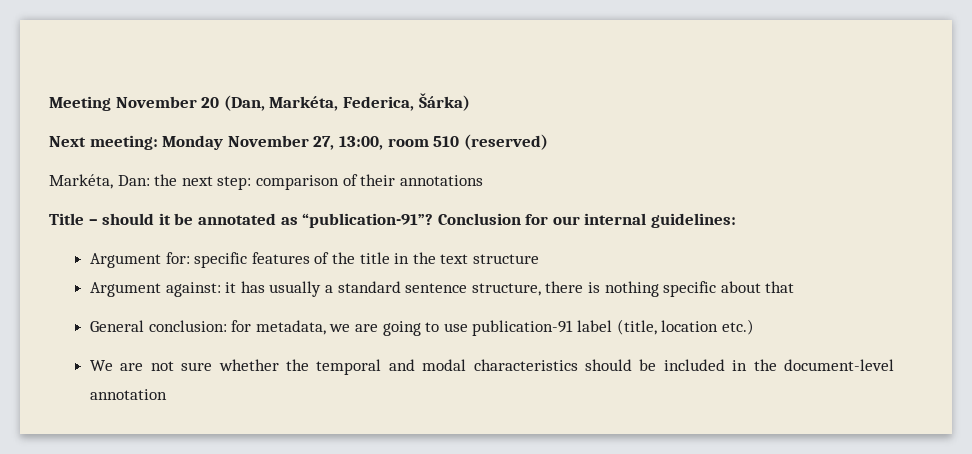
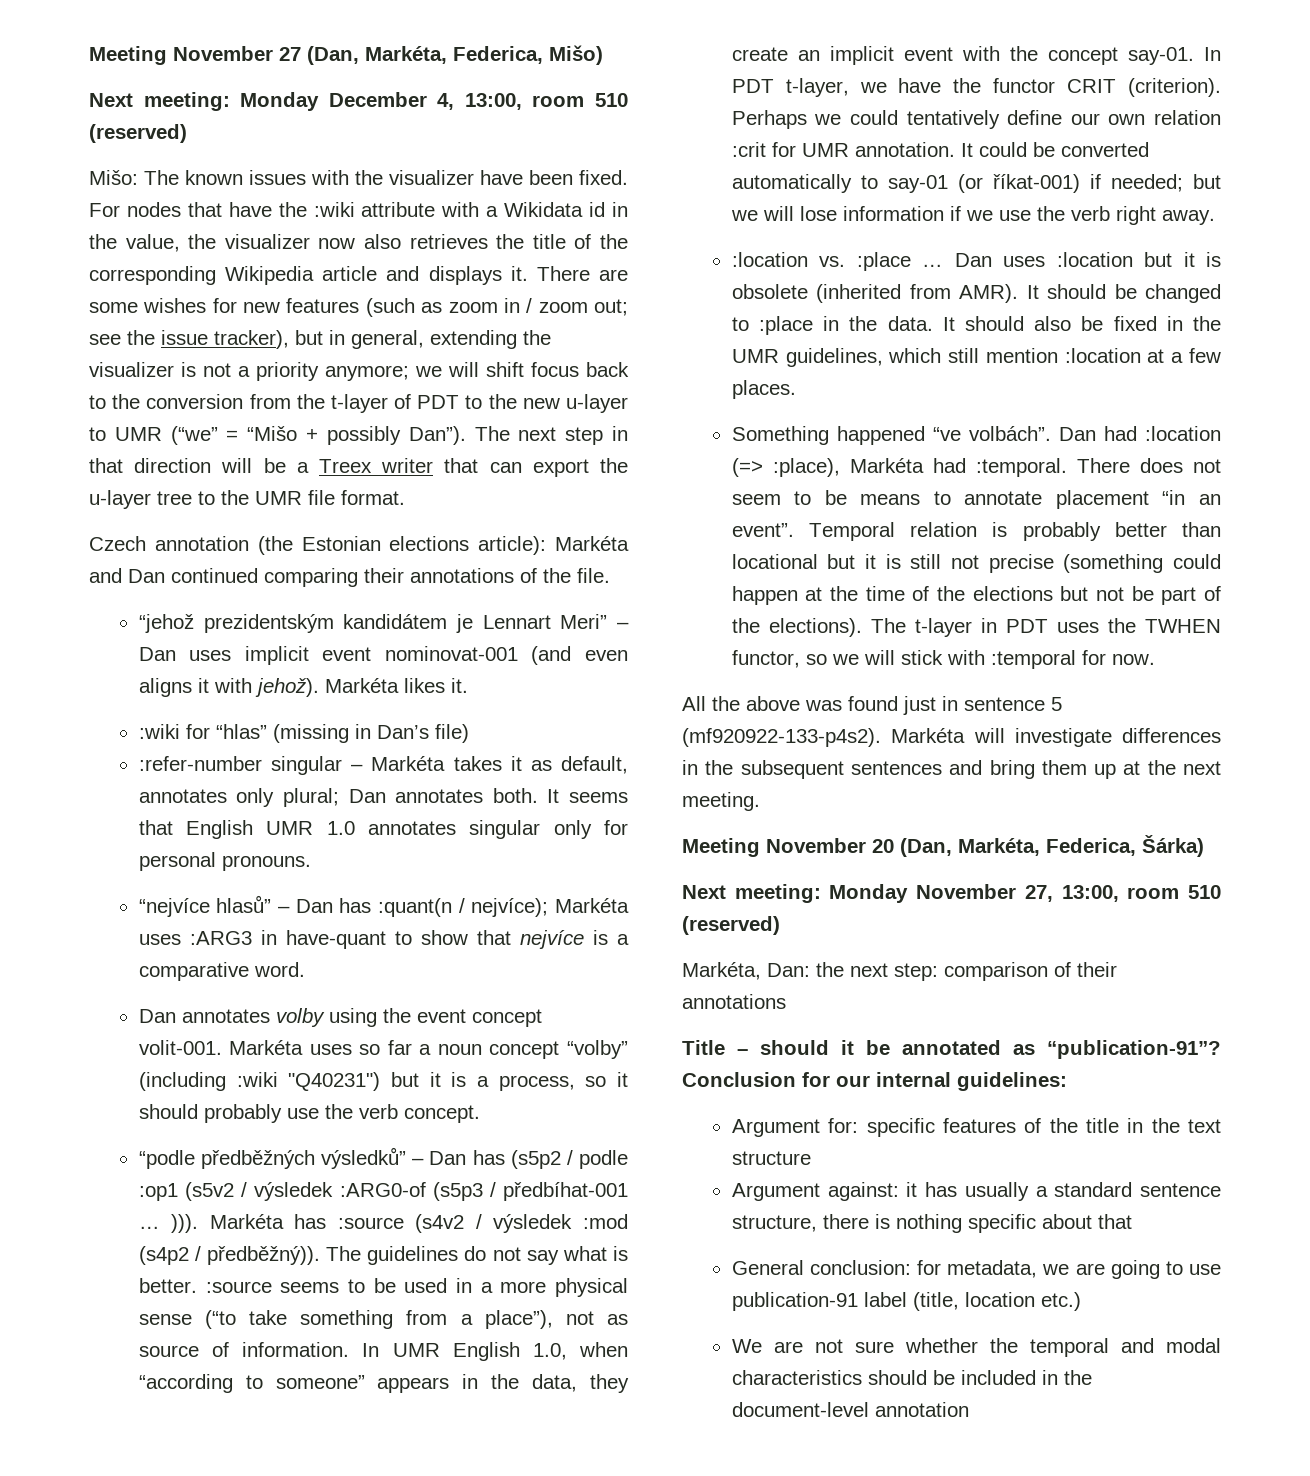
+ Meeting November 27 (Dan, Markéta, Federica, Mišo)
+ Next meeting: Monday December 4, 13:00, room 510 (reserved)
+ Mišo: The known issues with the visualizer have been fixed. For nodes that have the :wiki attribute with a Wikidata id in the value, the visualizer now also retrieves the title of the corresponding Wikipedia article and displays it. There are some wishes for new features (such as zoom in / zoom out; see the issue tracker), but in general, extending the visualizer is not a priority anymore; we will shift focus back to the conversion from the t-layer of PDT to the new u-layer to UMR (“we” = “Mišo + possibly Dan”). The next step in that direction will be a Treex writer that can export the u-layer tree to the UMR file format.
+ Czech annotation (the Estonian elections article): Markéta and Dan continued comparing their annotations of the file.
+ “jehož prezidentským kandidátem je Lennart Meri” – Dan uses implicit event nominovat-001 (and even aligns it with jehož). Markéta likes it.
+ :wiki for “hlas” (missing in Dan’s file)
+ :refer-number singular – Markéta takes it as default, annotates only plural; Dan annotates both. It seems that English UMR 1.0 annotates singular only for personal pronouns.
+ “nejvíce hlasů” – Dan has :quant(n / nejvíce); Markéta uses :ARG3 in have-quant to show that nejvíce is a comparative word.
+ Dan annotates volby using the event concept volit-001. Markéta uses so far a noun concept “volby” (including :wiki "Q40231") but it is a process, so it should probably use the verb concept.
+ “podle předběžných výsledků” – Dan has (s5p2 / podle :op1 (s5v2 / výsledek :ARG0-of (s5p3 / předbíhat-001 … ))). Markéta has :source (s4v2 / výsledek :mod (s4p2 / předběžný)). The guidelines do not say what is better. :source seems to be used in a more physical sense (“to take something from a place”), not as source of information. In UMR English 1.0, when “according to someone” appears in the data, they create an implicit event with the concept say-01. In PDT t-layer, we have the functor CRIT (criterion). Perhaps we could tentatively define our own relation :crit for UMR annotation. It could be converted automatically to say-01 (or říkat-001) if needed; but we will lose information if we use the verb right away.
+ :location vs. :place … Dan uses :location but it is obsolete (inherited from AMR). It should be changed to :place in the data. It should also be fixed in the UMR guidelines, which still mention :location at a few places.
+ Something happened “ve volbách”. Dan had :location (=> :place), Markéta had :temporal. There does not seem to be means to annotate placement “in an event”. Temporal relation is probably better than locational but it is still not precise (something could happen at the time of the elections but not be part of the elections). The t-layer in PDT uses the TWHEN functor, so we will stick with :temporal for now.
+ All the above was found just in sentence 5 (mf920922-133-p4s2). Markéta will investigate differences in the subsequent sentences and bring them up at the next meeting.

